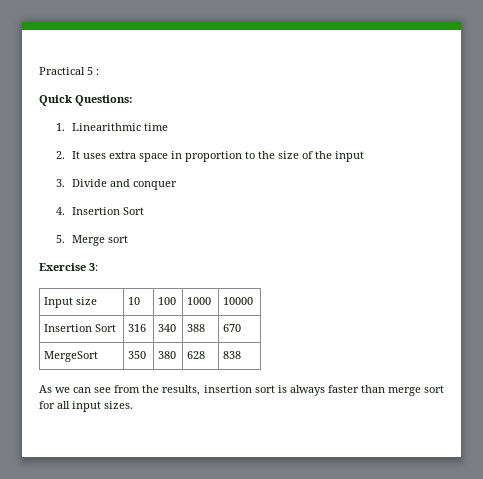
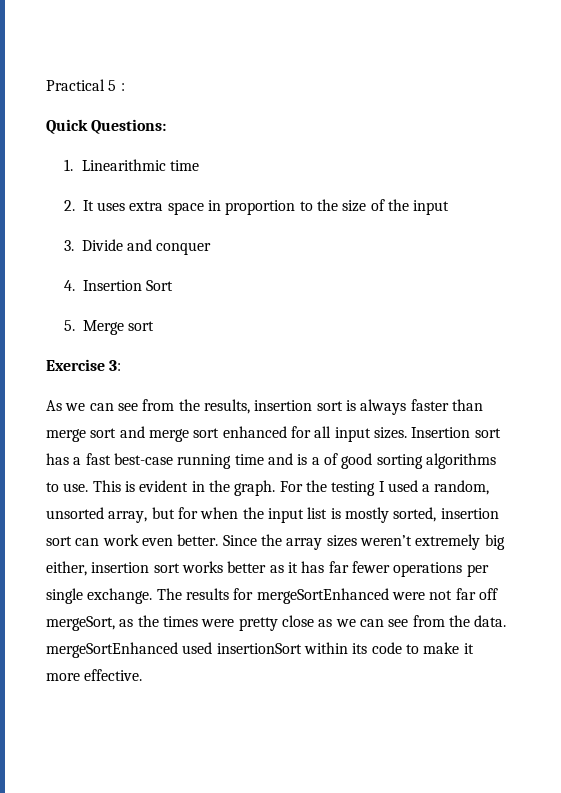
- Input size | 10 | 100 | 1000 | 10000
- Insertion Sort | 316 | 340 | 388 | 670
- MergeSort | 350 | 380 | 628 | 838
- As we can see from the results, insertion sort is always faster than merge sort for all input sizes.
+ As we can see from the results, insertion sort is always faster than merge sort and merge sort enhanced for all input sizes. Insertion sort has a fast best-case running time and is a of good sorting algorithms to use. This is evident in the graph. For the testing I used a random, unsorted array, but for when the input list is mostly sorted, insertion sort can work even better. Since the array sizes weren’t extremely big either, insertion sort works better as it has far fewer operations per single exchange. The results for mergeSortEnhanced were not far off mergeSort, as the times were pretty close as we can see from the data. mergeSortEnhanced used insertionSort within its code to make it more effective.

